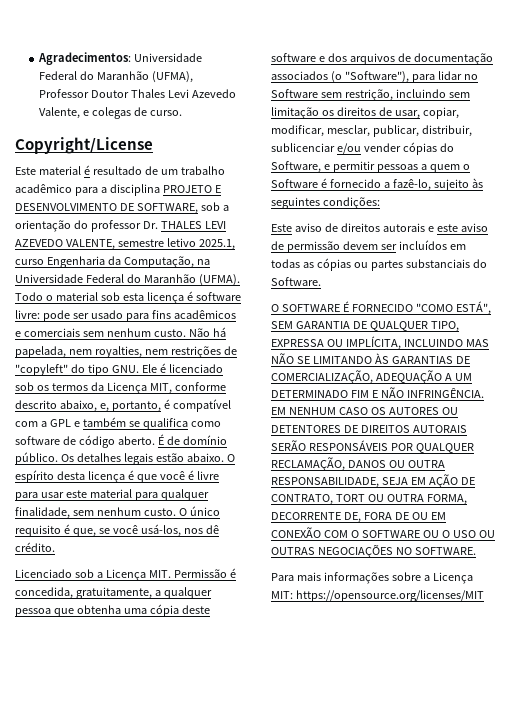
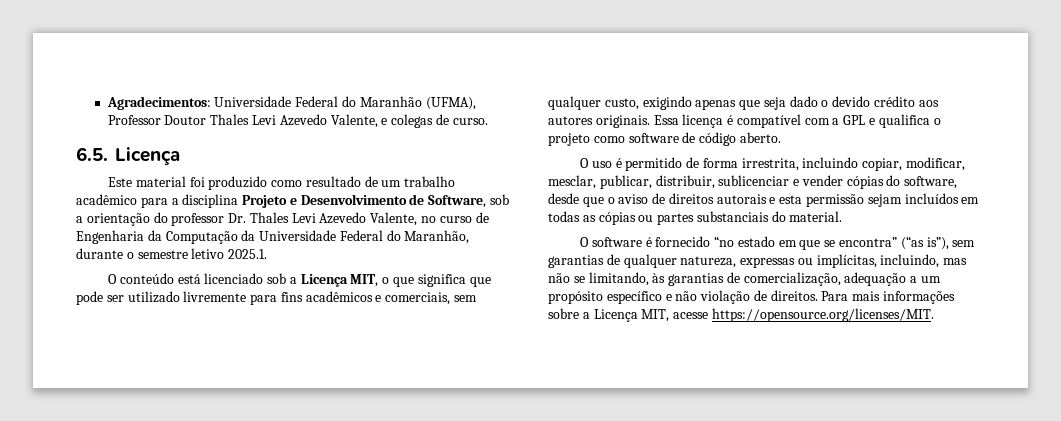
- Copyright/License
+ 6.5. Licença
- Este material é resultado de um trabalho acadêmico para a disciplina PROJETO E DESENVOLVIMENTO DE SOFTWARE, sob a orientação do professor Dr. THALES LEVI AZEVEDO VALENTE, semestre letivo 2025.1, curso Engenharia da Computação, na Universidade Federal do Maranhão (UFMA). Todo o material sob esta licença é software livre: pode ser usado para fins acadêmicos e comerciais sem nenhum custo. Não há papelada, nem royalties, nem restrições de "copyleft" do tipo GNU. Ele é licenciado sob os termos da Licença MIT, conforme descrito abaixo, e, portanto, é compatível com a GPL e também se qualifica como software de código aberto. É de domínio público. Os detalhes legais estão abaixo. O espírito desta licença é que você é livre para usar este material para qualquer finalidade, sem nenhum custo. O único requisito é que, se você usá-los, nos dê crédito.
- Licenciado sob a Licença MIT. Permissão é concedida, gratuitamente, a qualquer pessoa que obtenha uma cópia deste software e dos arquivos de documentação associados (o "Software"), para lidar no Software sem restrição, incluindo sem limitação os direitos de usar, copiar, modificar, mesclar, publicar, distribuir, sublicenciar e/ou vender cópias do Software, e permitir pessoas a quem o Software é fornecido a fazê-lo, sujeito às seguintes condições:
- Este aviso de direitos autorais e este aviso de permissão devem ser incluídos em todas as cópias ou partes substanciais do Software.
- O SOFTWARE É FORNECIDO "COMO ESTÁ", SEM GARANTIA DE QUALQUER TIPO, EXPRESSA OU IMPLÍCITA, INCLUINDO MAS NÃO SE LIMITANDO ÀS GARANTIAS DE COMERCIALIZAÇÃO, ADEQUAÇÃO A UM DETERMINADO FIM E NÃO INFRINGÊNCIA. EM NENHUM CASO OS AUTORES OU DETENTORES DE DIREITOS AUTORAIS SERÃO RESPONSÁVEIS POR QUALQUER RECLAMAÇÃO, DANOS OU OUTRA RESPONSABILIDADE, SEJA EM AÇÃO DE CONTRATO, TORT OU OUTRA FORMA, DECORRENTE DE, FORA DE OU EM CONEXÃO COM O SOFTWARE OU O USO OU OUTRAS NEGOCIAÇÕES NO SOFTWARE.
- Para mais informações sobre a Licença MIT: https://opensource.org/licenses/MIT
+ Este material foi produzido como resultado de um trabalho acadêmico para a disciplina Projeto e Desenvolvimento de Software, sob a orientação do professor Dr. Thales Levi Azevedo Valente, no curso de Engenharia da Computação da Universidade Federal do Maranhão, durante o semestre letivo 2025.1.
+ O conteúdo está licenciado sob a Licença MIT, o que significa que pode ser utilizado livremente para fins acadêmicos e comerciais, sem qualquer custo, exigindo apenas que seja dado o devido crédito aos autores originais. Essa licença é compatível com a GPL e qualifica o projeto como software de código aberto.
+ O uso é permitido de forma irrestrita, incluindo copiar, modificar, mesclar, publicar, distribuir, sublicenciar e vender cópias do software, desde que o aviso de direitos autorais e esta permissão sejam incluídos em todas as cópias ou partes substanciais do material.
+ O software é fornecido “no estado em que se encontra” (“as is”), sem garantias de qualquer natureza, expressas ou implícitas, incluindo, mas não se limitando, às garantias de comercialização, adequação a um propósito específico e não violação de direitos. Para mais informações sobre a Licença MIT, acesse https://opensource.org/licenses/MIT.

